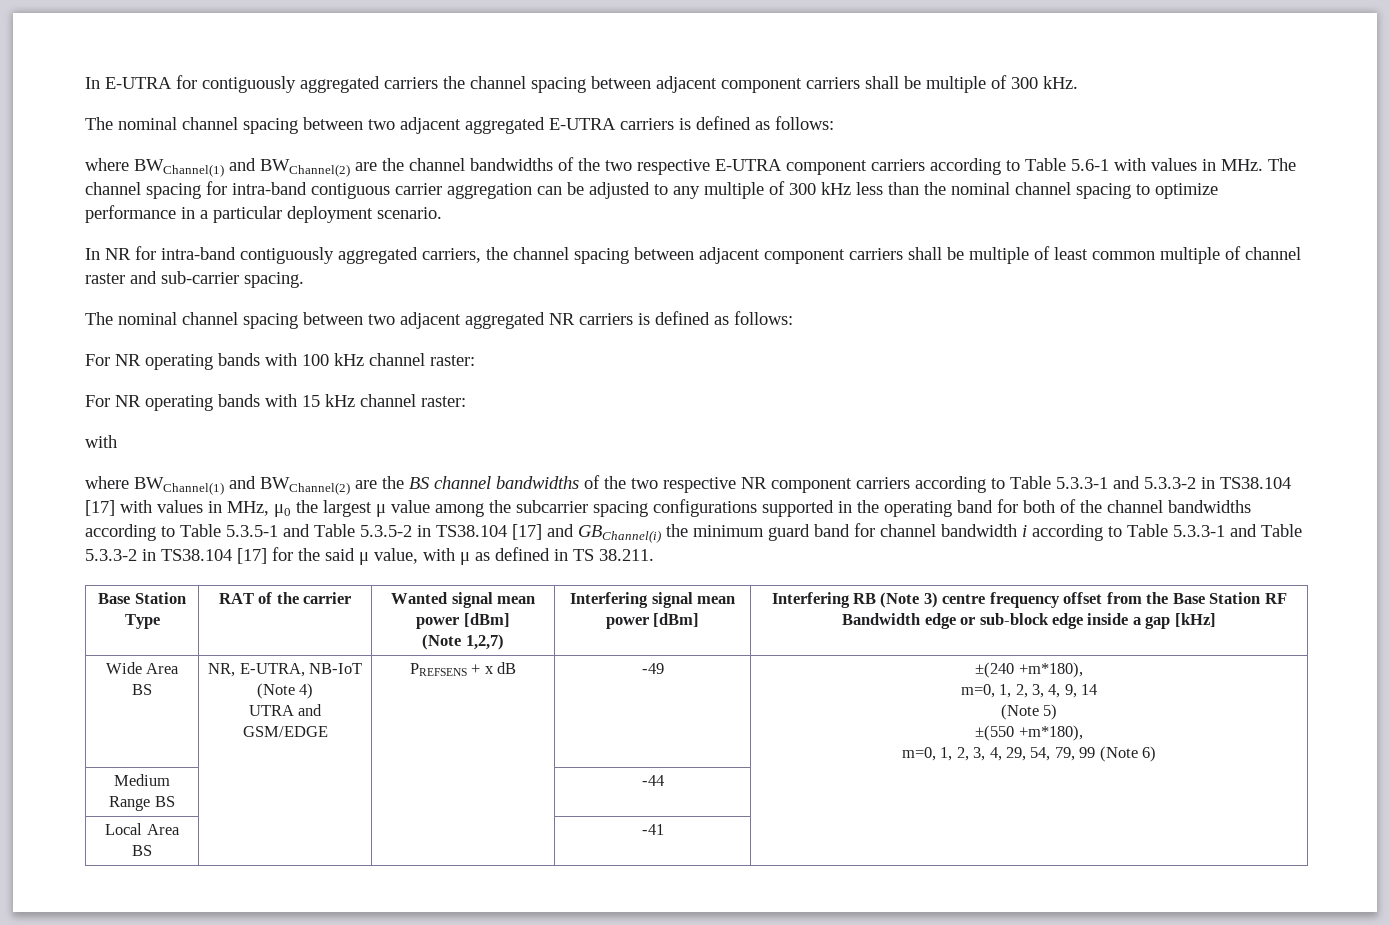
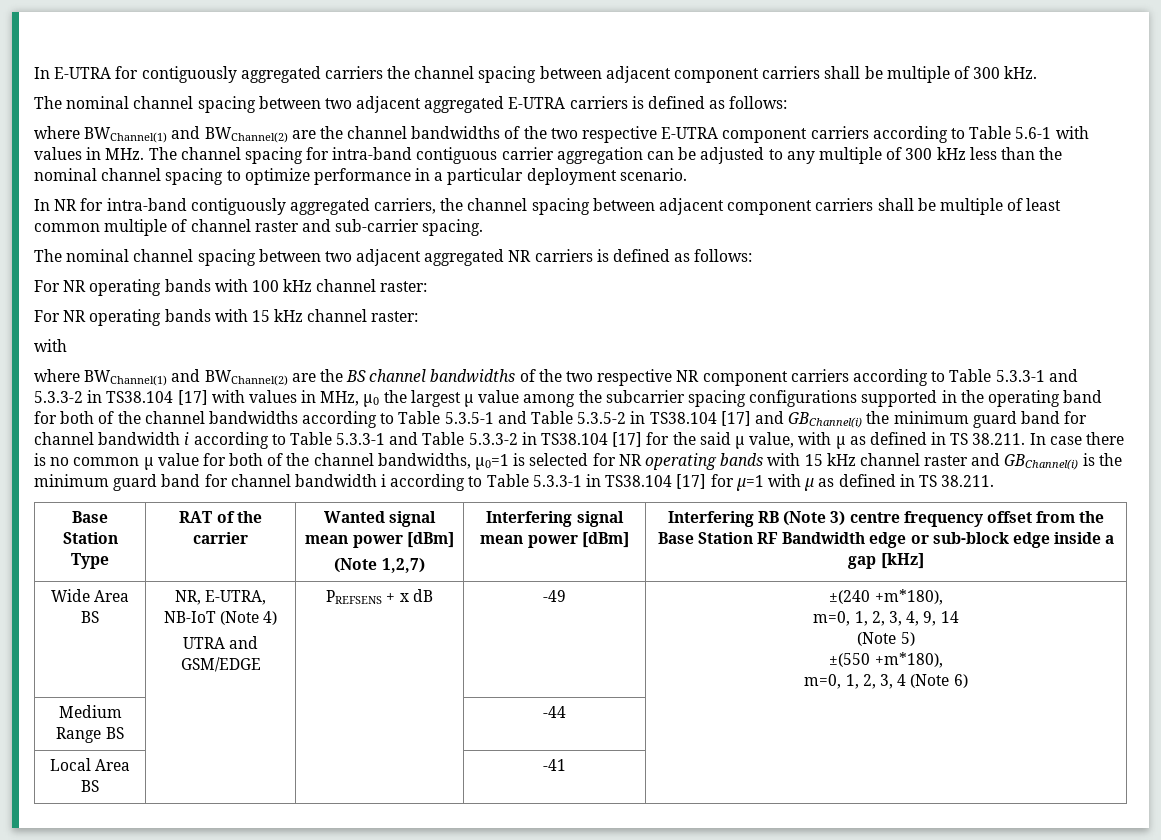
- where BWChannel(1) and BWChannel(2) are the BS channel bandwidths of the two respective NR component carriers according to Table 5.3.3-1 and 5.3.3-2 in TS38.104 [17] with values in MHz, μ0 the largest μ value among the subcarrier spacing configurations supported in the operating band for both of the channel bandwidths according to Table 5.3.5-1 and Table 5.3.5-2 in TS38.104 [17] and GBChannel(i) the minimum guard band for channel bandwidth i according to Table 5.3.3-1 and Table 5.3.3-2 in TS38.104 [17] for the said μ value, with μ as defined in TS 38.211.
+ where BWChannel(1) and BWChannel(2) are the BS channel bandwidths of the two respective NR component carriers according to Table 5.3.3-1 and 5.3.3-2 in TS38.104 [17] with values in MHz, μ0 the largest μ value among the subcarrier spacing configurations supported in the operating band for both of the channel bandwidths according to Table 5.3.5-1 and Table 5.3.5-2 in TS38.104 [17] and GBChannel(i) the minimum guard band for channel bandwidth i according to Table 5.3.3-1 and Table 5.3.3-2 in TS38.104 [17] for the said μ value, with μ as defined in TS 38.211. In case there is no common μ value for both of the channel bandwidths, μ0=1 is selected for NR operating bands with 15 kHz channel raster and GBChannel(i) is the minimum guard band for channel bandwidth i according to Table 5.3.3-1 in TS38.104 [17] for μ=1 with μ as defined in TS 38.211.
  Wide Area BS | NR, E-UTRA, NB-IoT (Note 4)
  UTRA and GSM/EDGE | PREFSENS + x dB | -49 | ±(240 +m*180),
  m=0, 1, 2, 3, 4, 9, 14
  (Note 5)
  ±(550 +m*180),
- m=0, 1, 2, 3, 4, 29, 54, 79, 99 (Note 6)
+ m=0, 1, 2, 3, 4 (Note 6)

